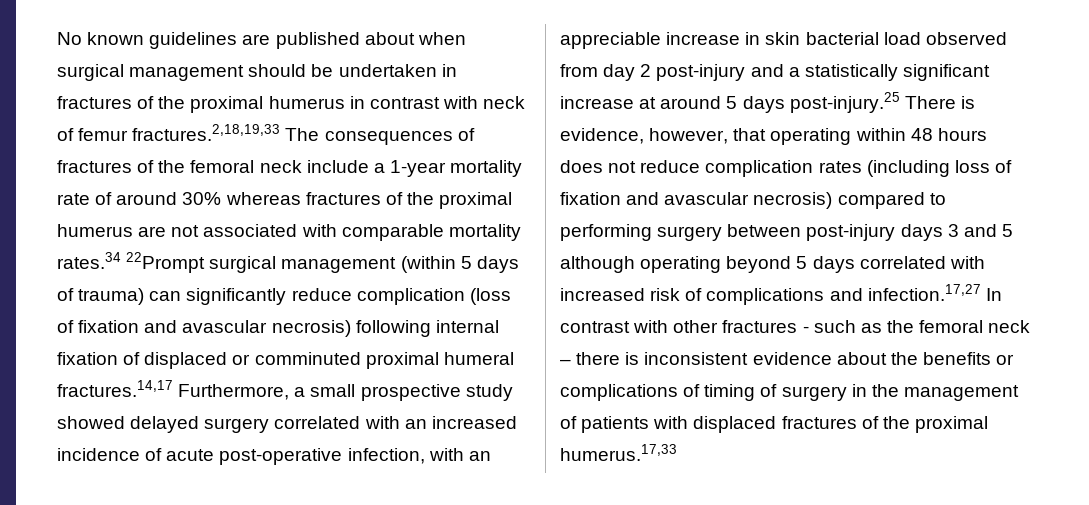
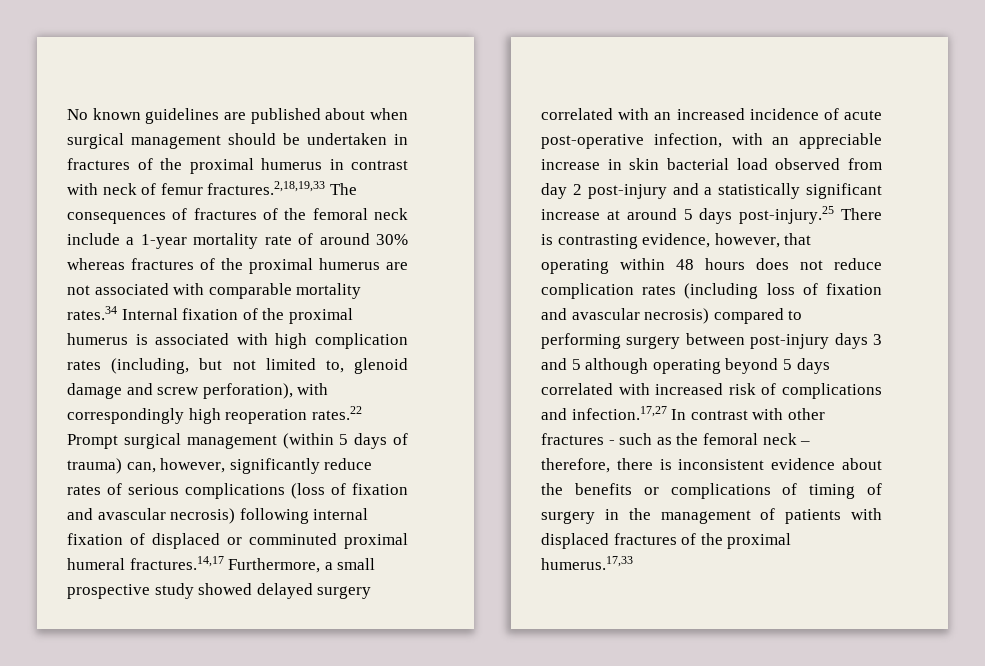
- No known guidelines are published about when surgical management should be undertaken in fractures of the proximal humerus in contrast with neck of femur fractures.2,18,19,33 The consequences of fractures of the femoral neck include a 1-year mortality rate of around 30% whereas fractures of the proximal humerus are not associated with comparable mortality rates.34 22Prompt surgical management (within 5 days of trauma) can significantly reduce complication (loss of fixation and avascular necrosis) following internal fixation of displaced or comminuted proximal humeral fractures.14,17 Furthermore, a small prospective study showed delayed surgery correlated with an increased incidence of acute post-operative infection, with an appreciable increase in skin bacterial load observed from day 2 post-injury and a statistically significant increase at around 5 days post-injury.25 There is evidence, however, that operating within 48 hours does not reduce complication rates (including loss of fixation and avascular necrosis) compared to performing surgery between post-injury days 3 and 5 although operating beyond 5 days correlated with increased risk of complications and infection.17,27 In contrast with other fractures - such as the femoral neck – there is inconsistent evidence about the benefits or complications of timing of surgery in the management of patients with displaced fractures of the proximal humerus.17,33
+ No known guidelines are published about when surgical management should be undertaken in fractures of the proximal humerus in contrast with neck of femur fractures.2,18,19,33 The consequences of fractures of the femoral neck include a 1-year mortality rate of around 30% whereas fractures of the proximal humerus are not associated with comparable mortality rates.34 Internal fixation of the proximal humerus is associated with high complication rates (including, but not limited to, glenoid damage and screw perforation), with correspondingly high reoperation rates.22 Prompt surgical management (within 5 days of trauma) can, however, significantly reduce rates of serious complications (loss of fixation and avascular necrosis) following internal fixation of displaced or comminuted proximal humeral fractures.14,17 Furthermore, a small prospective study showed delayed surgery correlated with an increased incidence of acute post-operative infection, with an appreciable increase in skin bacterial load observed from day 2 post-injury and a statistically significant increase at around 5 days post-injury.25 There is contrasting evidence, however, that operating within 48 hours does not reduce complication rates (including loss of fixation and avascular necrosis) compared to performing surgery between post-injury days 3 and 5 although operating beyond 5 days correlated with increased risk of complications and infection.17,27 In contrast with other fractures - such as the femoral neck – therefore, there is inconsistent evidence about the benefits or complications of timing of surgery in the management of patients with displaced fractures of the proximal humerus.17,33

